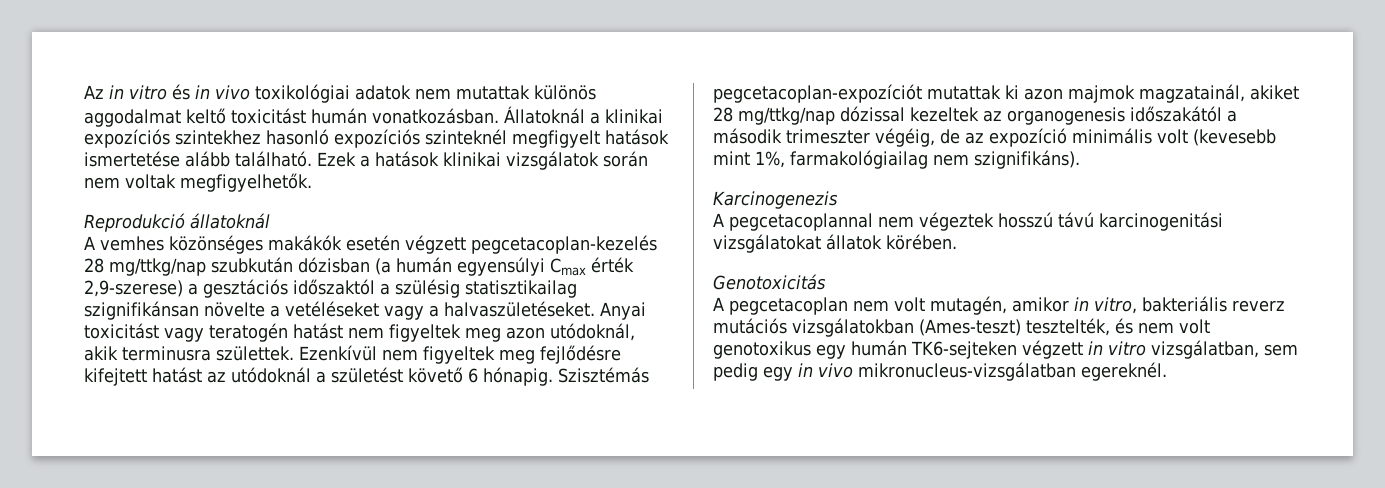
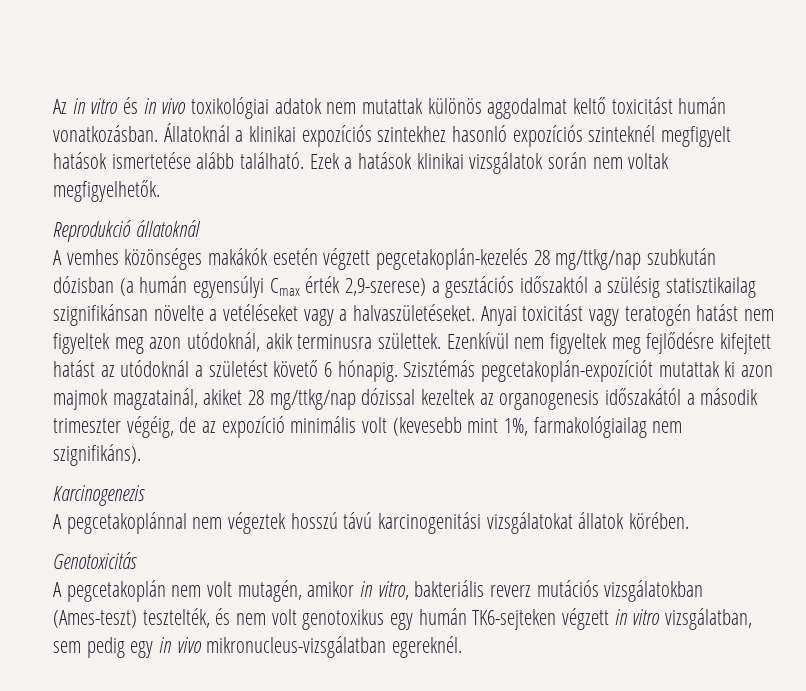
- A vemhes közönséges makákók esetén végzett pegcetacoplan-kezelés 28 mg/ttkg/nap szubkután dózisban (a humán egyensúlyi Cmax érték 2,9-szerese) a gesztációs időszaktól a szülésig statisztikailag szignifikánsan növelte a vetéléseket vagy a halvaszületéseket.
+ A vemhes közönséges makákók esetén végzett pegcetakoplán-kezelés 28 mg/ttkg/nap szubkután dózisban (a humán egyensúlyi Cmax érték 2,9-szerese) a gesztációs időszaktól a szülésig statisztikailag szignifikánsan növelte a vetéléseket vagy a halvaszületéseket.
- Szisztémás pegcetacoplan-expozíciót mutattak ki azon majmok magzatainál, akiket 28 mg/ttkg/nap dózissal kezeltek az organogenesis időszakától a második trimeszter végéig, de az expozíció minimális volt (kevesebb mint 1%, farmakológiailag nem szignifikáns).
+ Szisztémás pegcetakoplán-expozíciót mutattak ki azon majmok magzatainál, akiket 28 mg/ttkg/nap dózissal kezeltek az organogenesis időszakától a második trimeszter végéig, de az expozíció minimális volt (kevesebb mint 1%, farmakológiailag nem szignifikáns).
- A pegcetacoplannal nem végeztek hosszú távú karcinogenitási vizsgálatokat állatok körében.
+ A pegcetakoplánnal nem végeztek hosszú távú karcinogenitási vizsgálatokat állatok körében.
- A pegcetacoplan nem volt mutagén, amikor in vitro, bakteriális reverz mutációs vizsgálatokban (Ames-teszt) tesztelték, és nem volt genotoxikus egy humán TK6-sejteken végzett in vitro vizsgálatban, sem pedig egy in vivo mikronucleus-vizsgálatban egereknél.
+ A pegcetakoplán nem volt mutagén, amikor in vitro, bakteriális reverz mutációs vizsgálatokban (Ames-teszt) tesztelték, és nem volt genotoxikus egy humán TK6-sejteken végzett in vitro vizsgálatban, sem pedig egy in vivo mikronucleus-vizsgálatban egereknél.

